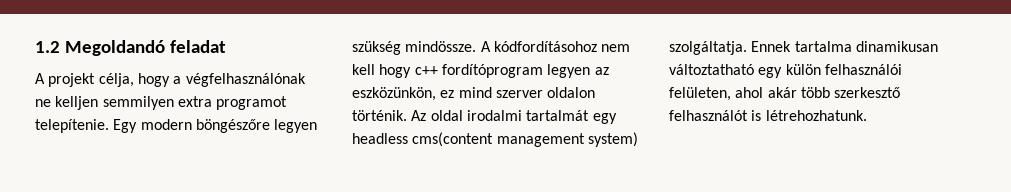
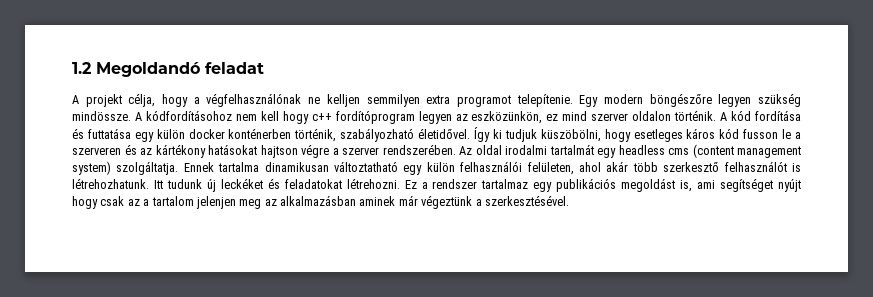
+ A kód fordítása és futtatása egy külön docker konténerben történik, szabályozható életidővel. Így ki tudjuk küszöbölni, hogy esetleges káros kód fusson le a szerveren és az kártékony hatásokat hajtson végre a szerver rendszerében.
- Az oldal irodalmi tartalmát egy headless cms(content management system) szolgáltatja.
+ Az oldal irodalmi tartalmát egy headless cms (content management system) szolgáltatja.
+ Itt tudunk új leckéket és feladatokat létrehozni. Ez a rendszer tartalmaz egy publikációs megoldást is, ami segítséget nyújt hogy csak az a tartalom jelenjen meg az alkalmazásban aminek már végeztünk a szerkesztésével.

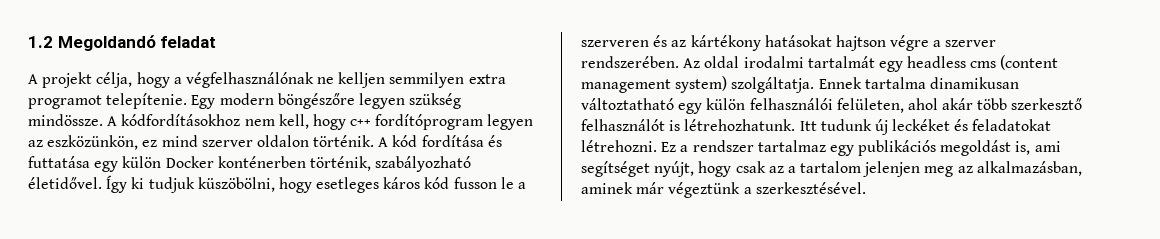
- A kódfordításohoz nem kell hogy c++ fordítóprogram legyen az eszközünkön, ez mind szerver oldalon történik.
+ A kódfordításokhoz nem kell, hogy c++ fordítóprogram legyen az eszközünkön, ez mind szerver oldalon történik.
- A kód fordítása és futtatása egy külön docker konténerben történik, szabályozható életidővel.
+ A kód fordítása és futtatása egy külön Docker konténerben történik, szabályozható életidővel.
- Ez a rendszer tartalmaz egy publikációs megoldást is, ami segítséget nyújt hogy csak az a tartalom jelenjen meg az alkalmazásban aminek már végeztünk a szerkesztésével.
+ Ez a rendszer tartalmaz egy publikációs megoldást is, ami segítséget nyújt, hogy csak az a tartalom jelenjen meg az alkalmazásban, aminek már végeztünk a szerkesztésével.

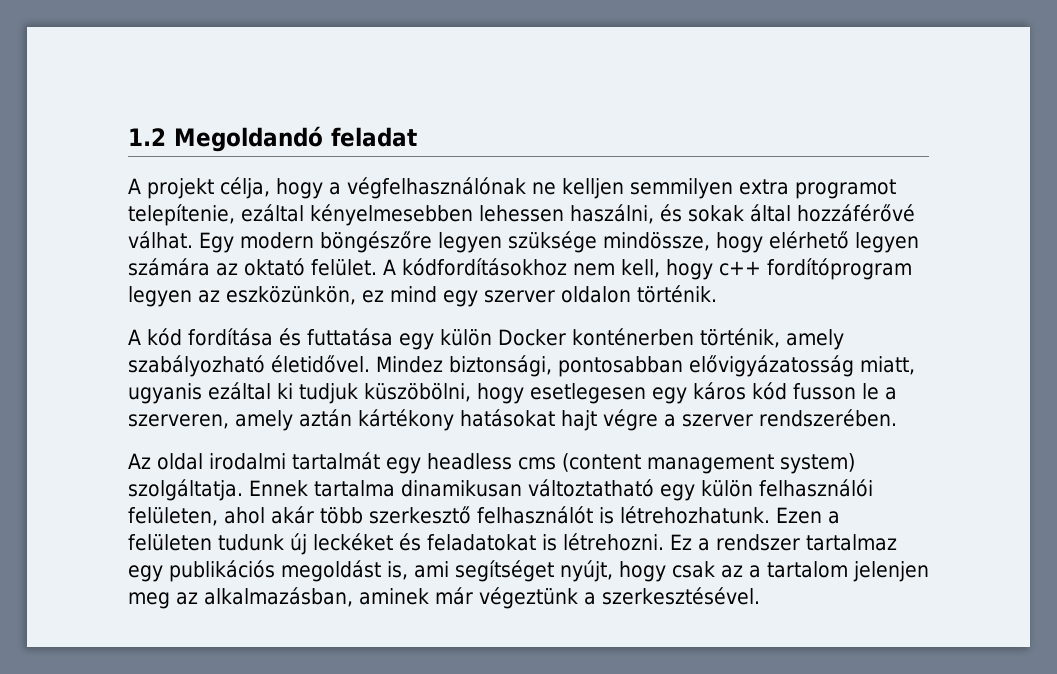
- A projekt célja, hogy a végfelhasználónak ne kelljen semmilyen extra programot telepítenie. Egy modern böngészőre legyen szükség mindössze.
+ A projekt célja, hogy a végfelhasználónak ne kelljen semmilyen extra programot telepítenie, ezáltal kényelmesebben lehessen haszálni, és sokak által hozzáférővé válhat. Egy modern böngészőre legyen szüksége mindössze, hogy elérhető legyen számára az oktató felület.
- A kódfordításokhoz nem kell, hogy c++ fordítóprogram legyen az eszközünkön, ez mind szerver oldalon történik. A kód fordítása és futtatása egy külön Docker konténerben történik, szabályozható életidővel.
+ A kódfordításokhoz nem kell, hogy c++ fordítóprogram legyen az eszközünkön, ez mind egy szerver oldalon történik.
+ A kód fordítása és futtatása egy külön Docker konténerben történik, amely szabályozható életidővel.
- Így ki tudjuk küszöbölni, hogy esetleges káros kód fusson le a szerveren és az kártékony hatásokat hajtson végre a szerver rendszerében. Az oldal irodalmi tartalmát egy headless cms (content management system) szolgáltatja.
+ Mindez biztonsági, pontosabban elővigyázatosság miatt, ugyanis ezáltal ki tudjuk küszöbölni, hogy esetlegesen egy káros kód fusson le a szerveren, amely aztán kártékony hatásokat hajt végre a szerver rendszerében.
+ Az oldal irodalmi tartalmát egy headless cms (content management system) szolgáltatja.
- Itt tudunk új leckéket és feladatokat létrehozni.
+ Ezen a felületen tudunk új leckéket és feladatokat is létrehozni.

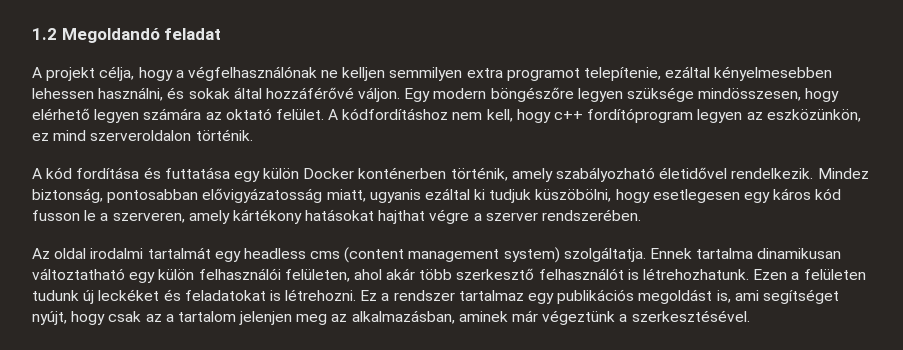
- A projekt célja, hogy a végfelhasználónak ne kelljen semmilyen extra programot telepítenie, ezáltal kényelmesebben lehessen haszálni, és sokak által hozzáférővé válhat.
+ A projekt célja, hogy a végfelhasználónak ne kelljen semmilyen extra programot telepítenie, ezáltal kényelmesebben lehessen használni, és sokak által hozzáférővé váljon.
- Egy modern böngészőre legyen szüksége mindössze, hogy elérhető legyen számára az oktató felület.
+ Egy modern böngészőre legyen szüksége mindösszesen, hogy elérhető legyen számára az oktató felület.
- A kódfordításokhoz nem kell, hogy c++ fordítóprogram legyen az eszközünkön, ez mind egy szerver oldalon történik.
+ A kódfordításhoz nem kell, hogy c++ fordítóprogram legyen az eszközünkön, ez mind szerveroldalon történik.
- A kód fordítása és futtatása egy külön Docker konténerben történik, amely szabályozható életidővel. Mindez biztonsági, pontosabban elővigyázatosság miatt, ugyanis ezáltal ki tudjuk küszöbölni, hogy esetlegesen egy káros kód fusson le a szerveren, amely aztán kártékony hatásokat hajt végre a szerver rendszerében.
+ A kód fordítása és futtatása egy külön Docker konténerben történik, amely szabályozható életidővel rendelkezik. Mindez biztonság, pontosabban elővigyázatosság miatt, ugyanis ezáltal ki tudjuk küszöbölni, hogy esetlegesen egy káros kód fusson le a szerveren, amely kártékony hatásokat hajthat végre a szerver rendszerében.

